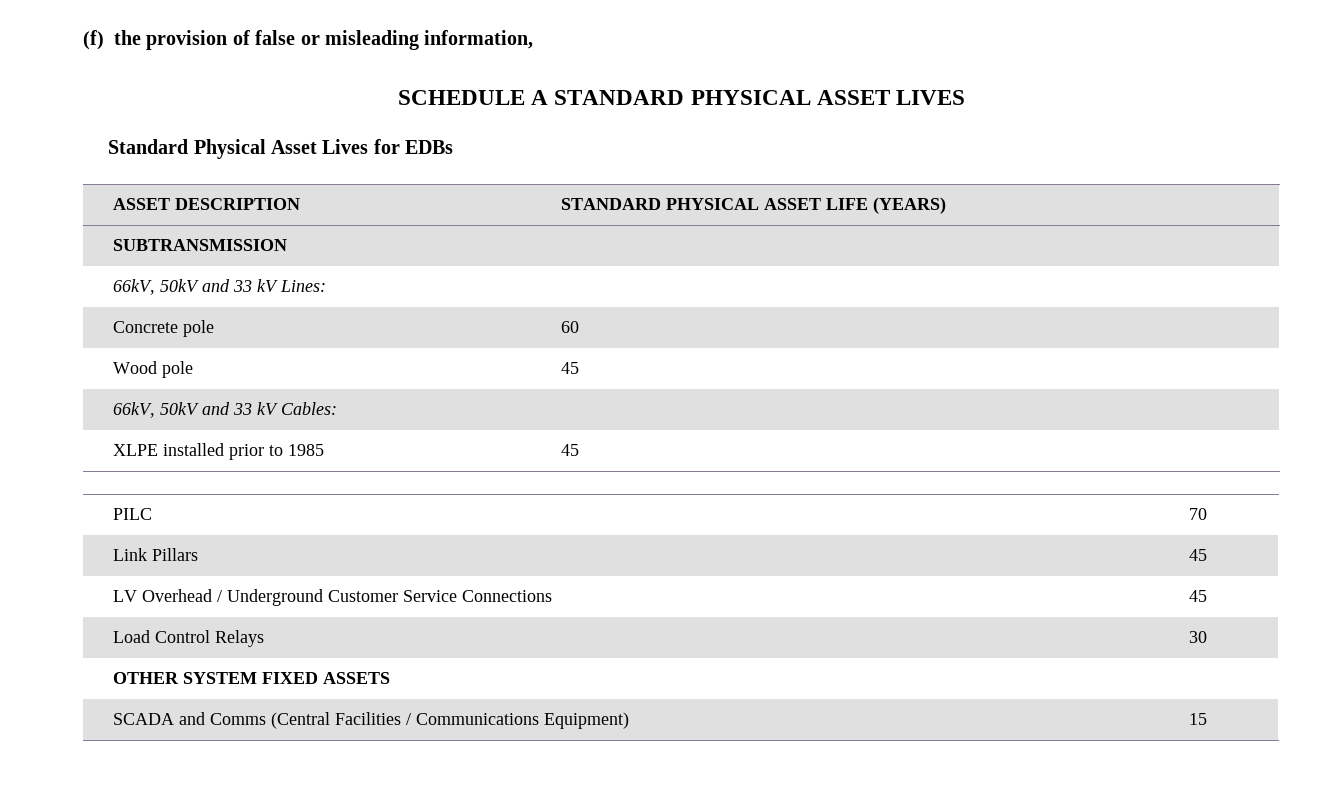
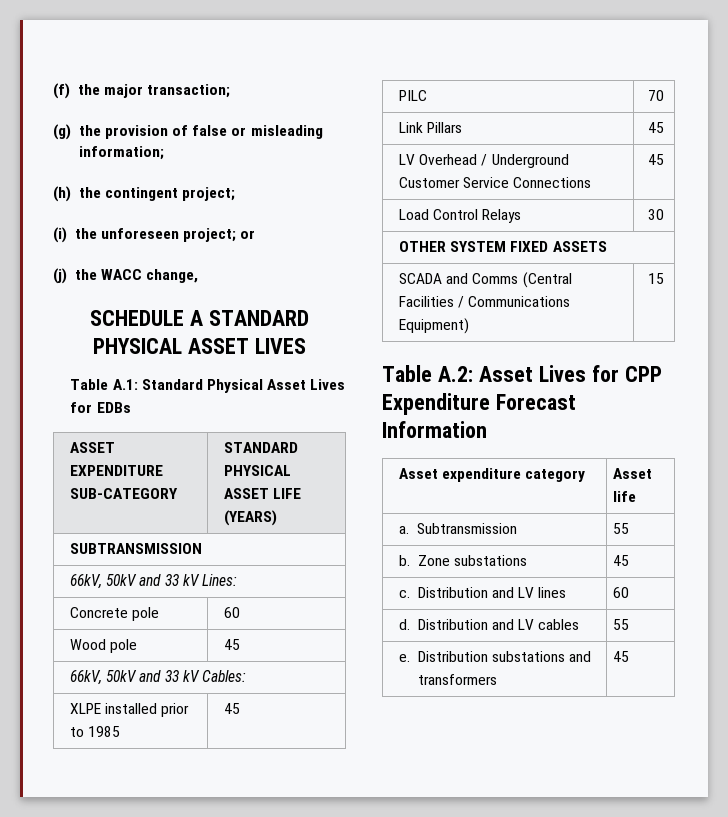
- (f) the provision of false or misleading information,
+ (f) the major transaction;
+ (g) the provision of false or misleading information;
+ (h) the contingent project;
+ (i) the unforeseen project; or
+ (j) the WACC change,
- Standard Physical Asset Lives for EDBs
+ Table A.1: Standard Physical Asset Lives for EDBs
- ASSET DESCRIPTION | STANDARD PHYSICAL ASSET LIFE (YEARS)
+ ASSET EXPENDITURE SUB-CATEGORY | STANDARD PHYSICAL ASSET LIFE (YEARS)
+ Table A.2: Asset Lives for CPP Expenditure Forecast Information
+ Asset expenditure category | Asset life
+ a. Subtransmission | 55
+ b. Zone substations | 45
+ c. Distribution and LV lines | 60
+ d. Distribution and LV cables | 55
+ e. Distribution substations and transformers | 45

